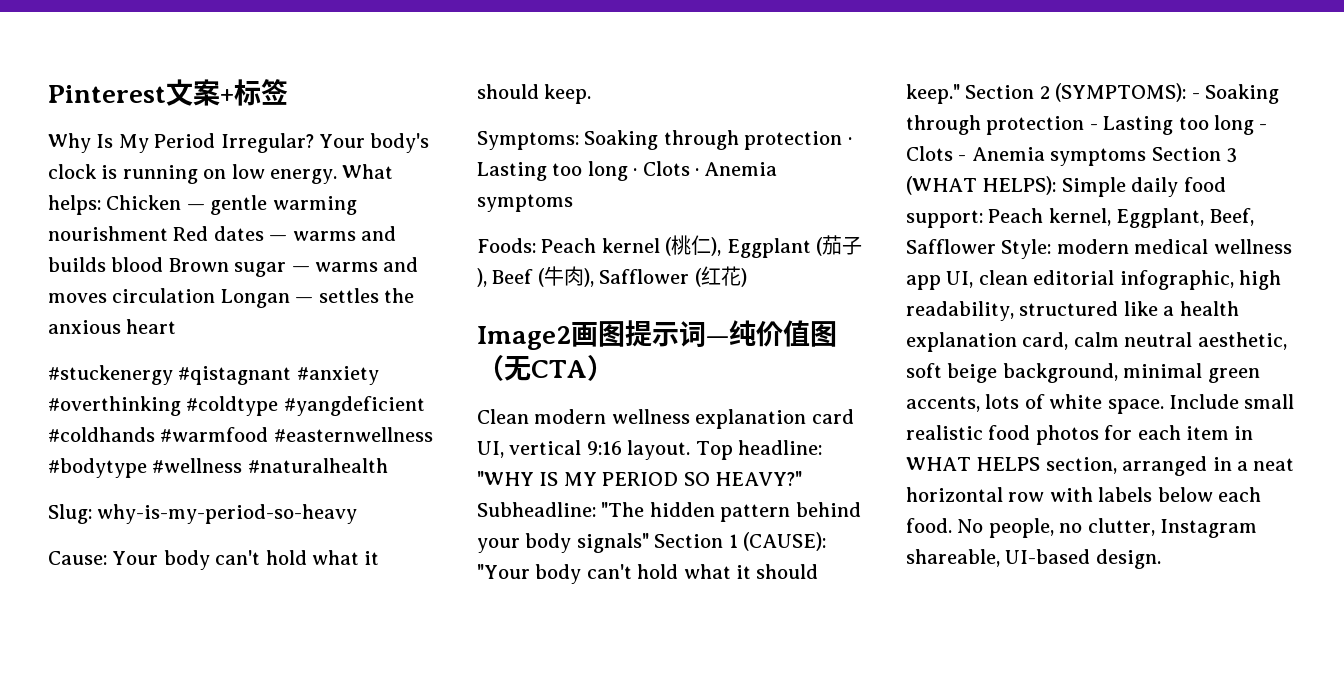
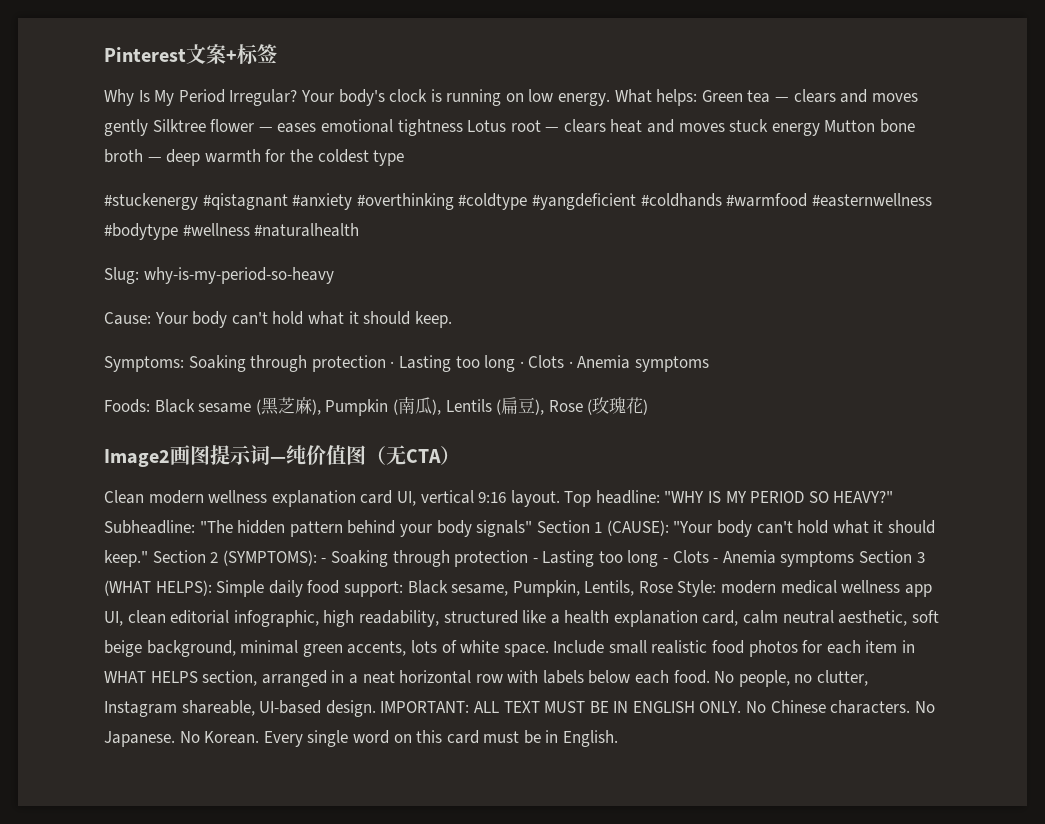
- What helps: Chicken — gentle warming nourishment Red dates — warms and builds blood Brown sugar — warms and moves circulation Longan — settles the anxious heart
+ What helps: Green tea — clears and moves gently Silktree flower — eases emotional tightness Lotus root — clears heat and moves stuck energy Mutton bone broth — deep warmth for the coldest type
- Foods: Peach kernel (桃仁), Eggplant (茄子), Beef (牛肉), Safflower (红花)
+ Foods: Black sesame (黑芝麻), Pumpkin (南瓜), Lentils (扁豆), Rose (玫瑰花)
- Section 2 (SYMPTOMS): - Soaking through protection - Lasting too long - Clots - Anemia symptoms Section 3 (WHAT HELPS): Simple daily food support: Peach kernel, Eggplant, Beef, Safflower Style: modern medical wellness app UI, clean editorial infographic, high readability, structured like a health explanation card, calm neutral aesthetic, soft beige background, minimal green accents, lots of white space.
+ Section 2 (SYMPTOMS): - Soaking through protection - Lasting too long - Clots - Anemia symptoms Section 3 (WHAT HELPS): Simple daily food support: Black sesame, Pumpkin, Lentils, Rose Style: modern medical wellness app UI, clean editorial infographic, high readability, structured like a health explanation card, calm neutral aesthetic, soft beige background, minimal green accents, lots of white space.
+ IMPORTANT: ALL TEXT MUST BE IN ENGLISH ONLY. No Chinese characters. No Japanese. No Korean. Every single word on this card must be in English.

